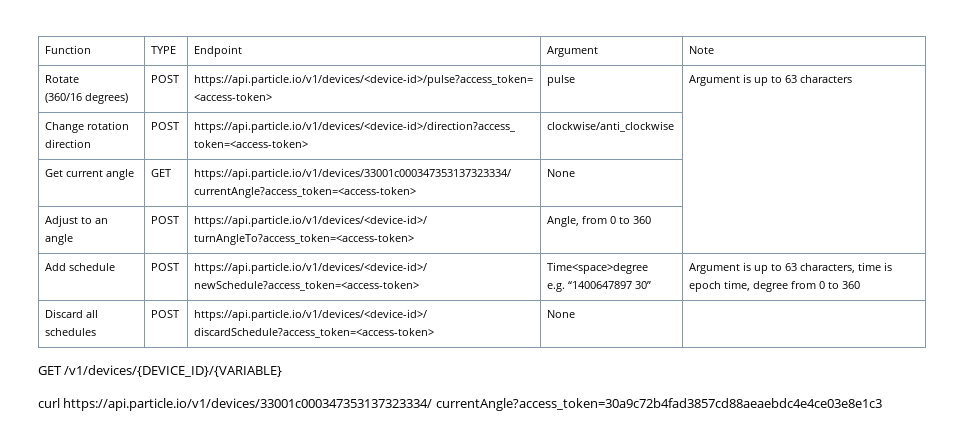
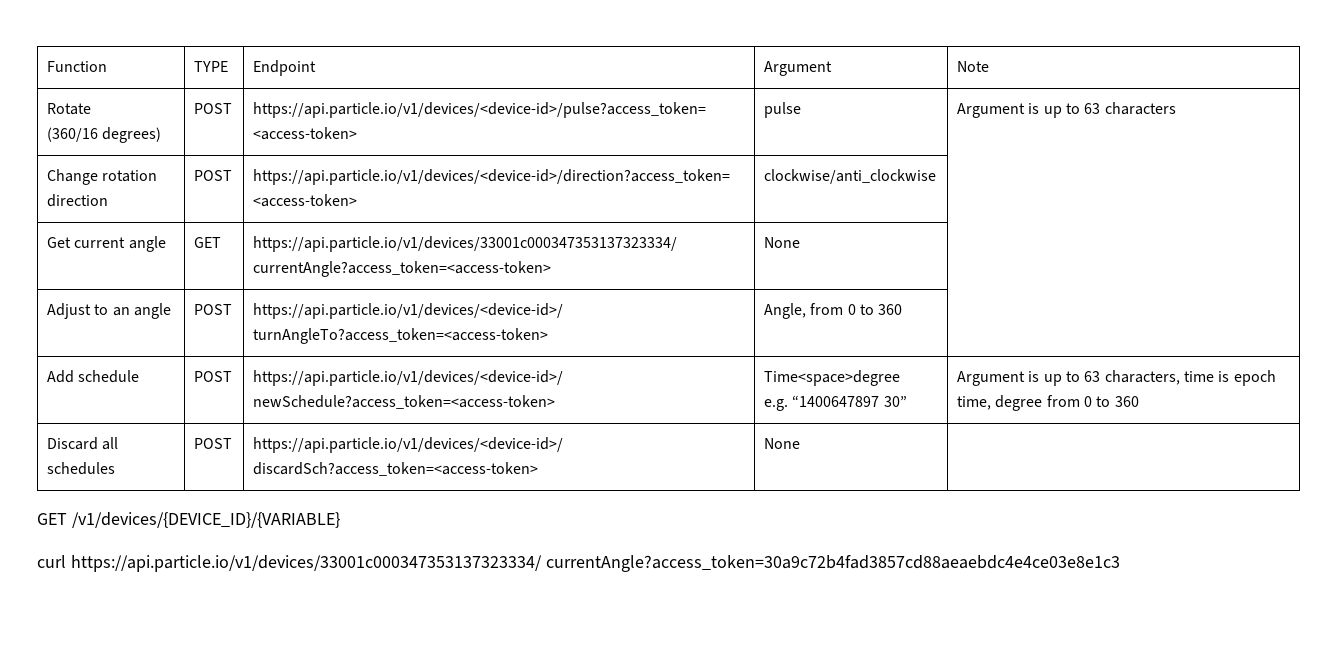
- Discard all schedules | POST | https://api.particle.io/v1/devices/<device-id>/ discardSchedule?access_token=<access-token> | None |
+ Discard all schedules | POST | https://api.particle.io/v1/devices/<device-id>/ discardSch?access_token=<access-token> | None |

